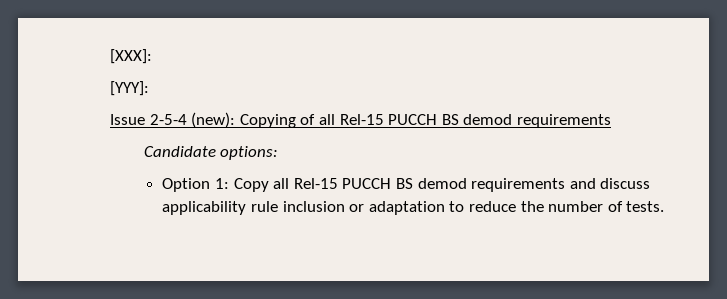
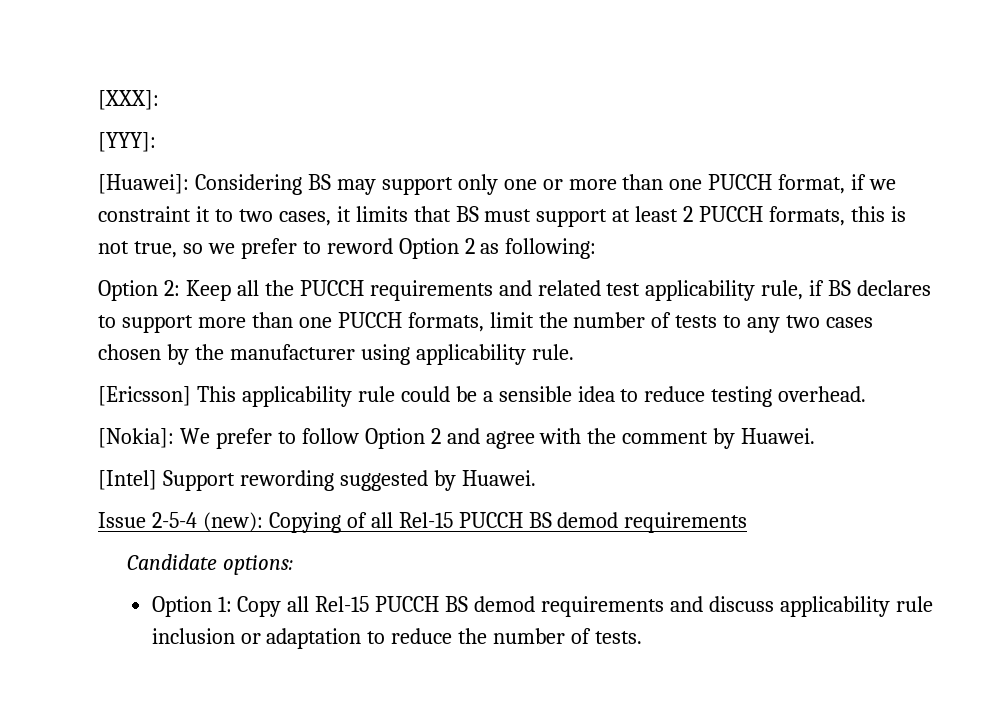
+ [Huawei]: Considering BS may support only one or more than one PUCCH format, if we constraint it to two cases, it limits that BS must support at least 2 PUCCH formats, this is not true, so we prefer to reword Option 2 as following:
+ Option 2: Keep all the PUCCH requirements and related test applicability rule, if BS declares to support more than one PUCCH formats, limit the number of tests to any two cases chosen by the manufacturer using applicability rule.
+ [Ericsson] This applicability rule could be a sensible idea to reduce testing overhead.
+ [Nokia]: We prefer to follow Option 2 and agree with the comment by Huawei.
+ [Intel] Support rewording suggested by Huawei.

